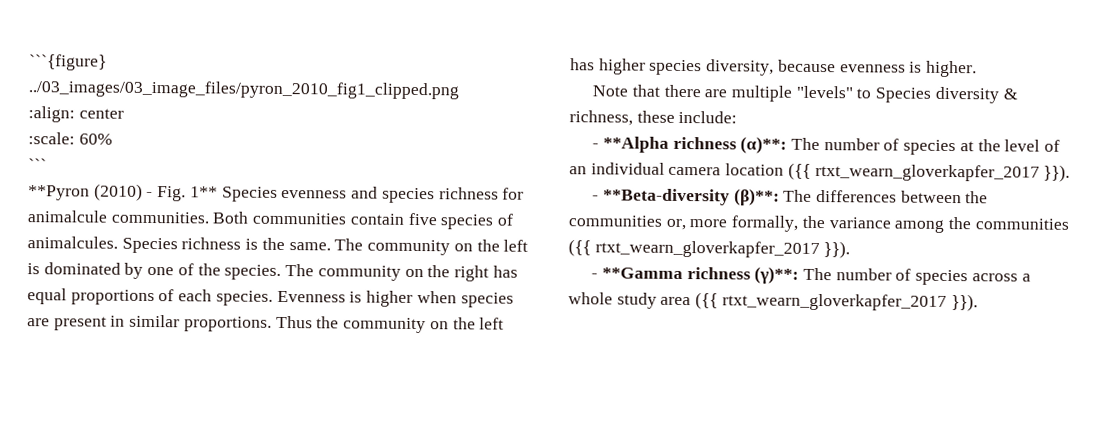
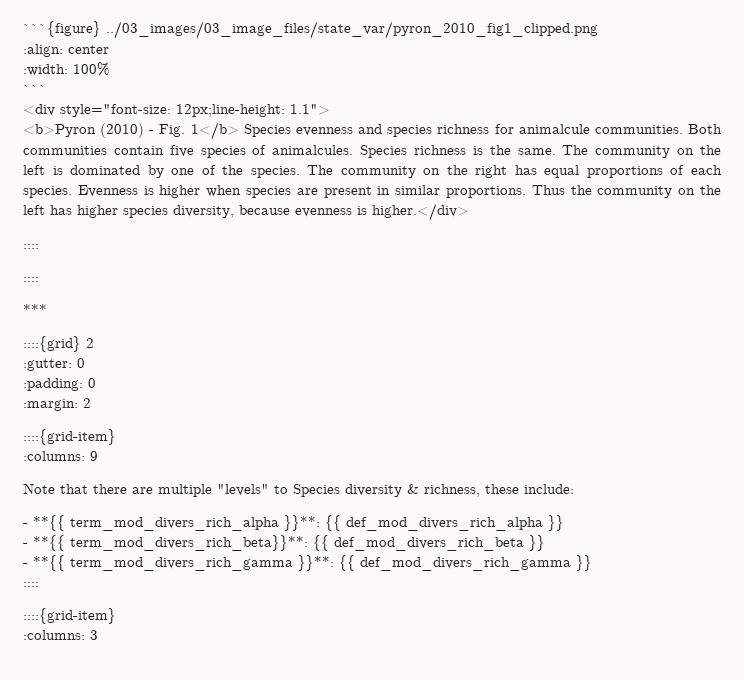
- ```{figure} ../03_images/03_image_files/pyron_2010_fig1_clipped.png
+ ```{figure} ../03_images/03_image_files/state_var/pyron_2010_fig1_clipped.png
- :scale: 60%
+ :width: 100%
- **Pyron (2010) - Fig. 1** Species evenness and species richness for animalcule communities.
+ <div style="font-size: 12px;line-height: 1.1">
+ <b>Pyron (2010) - Fig. 1</b> Species evenness and species richness for animalcule communities.
- Thus the community on the left has higher species diversity, because evenness is higher.
+ Thus the community on the left has higher species diversity, because evenness is higher.</div>
+ ::::
+ ::::
+ ***
+ ::::{grid} 2
+ :gutter: 0
+ :padding: 0
+ :margin: 2
+ ::::{grid-item}
+ :columns: 9
- - **Alpha richness (α)**: The number of species at the level of an individual camera location ({{ rtxt_wearn_gloverkapfer_2017 }}).
- - **Beta-diversity (β)**: The differences between the communities or, more formally, the variance among the communities ({{ rtxt_wearn_gloverkapfer_2017 }}).
- - **Gamma richness (γ)**: The number of species across a whole study area ({{ rtxt_wearn_gloverkapfer_2017 }}).
+ - **{{ term_mod_divers_rich_alpha }}**: {{ def_mod_divers_rich_alpha }}
+ - **{{ term_mod_divers_rich_beta}}**: {{ def_mod_divers_rich_beta }}
+ - **{{ term_mod_divers_rich_gamma }}**: {{ def_mod_divers_rich_gamma }}
+ ::::
+ ::::{grid-item}
+ :columns: 3

